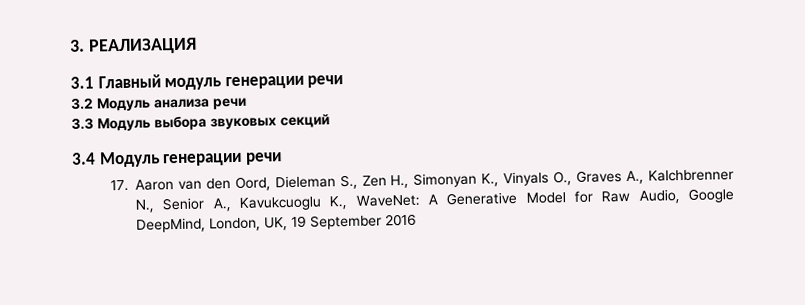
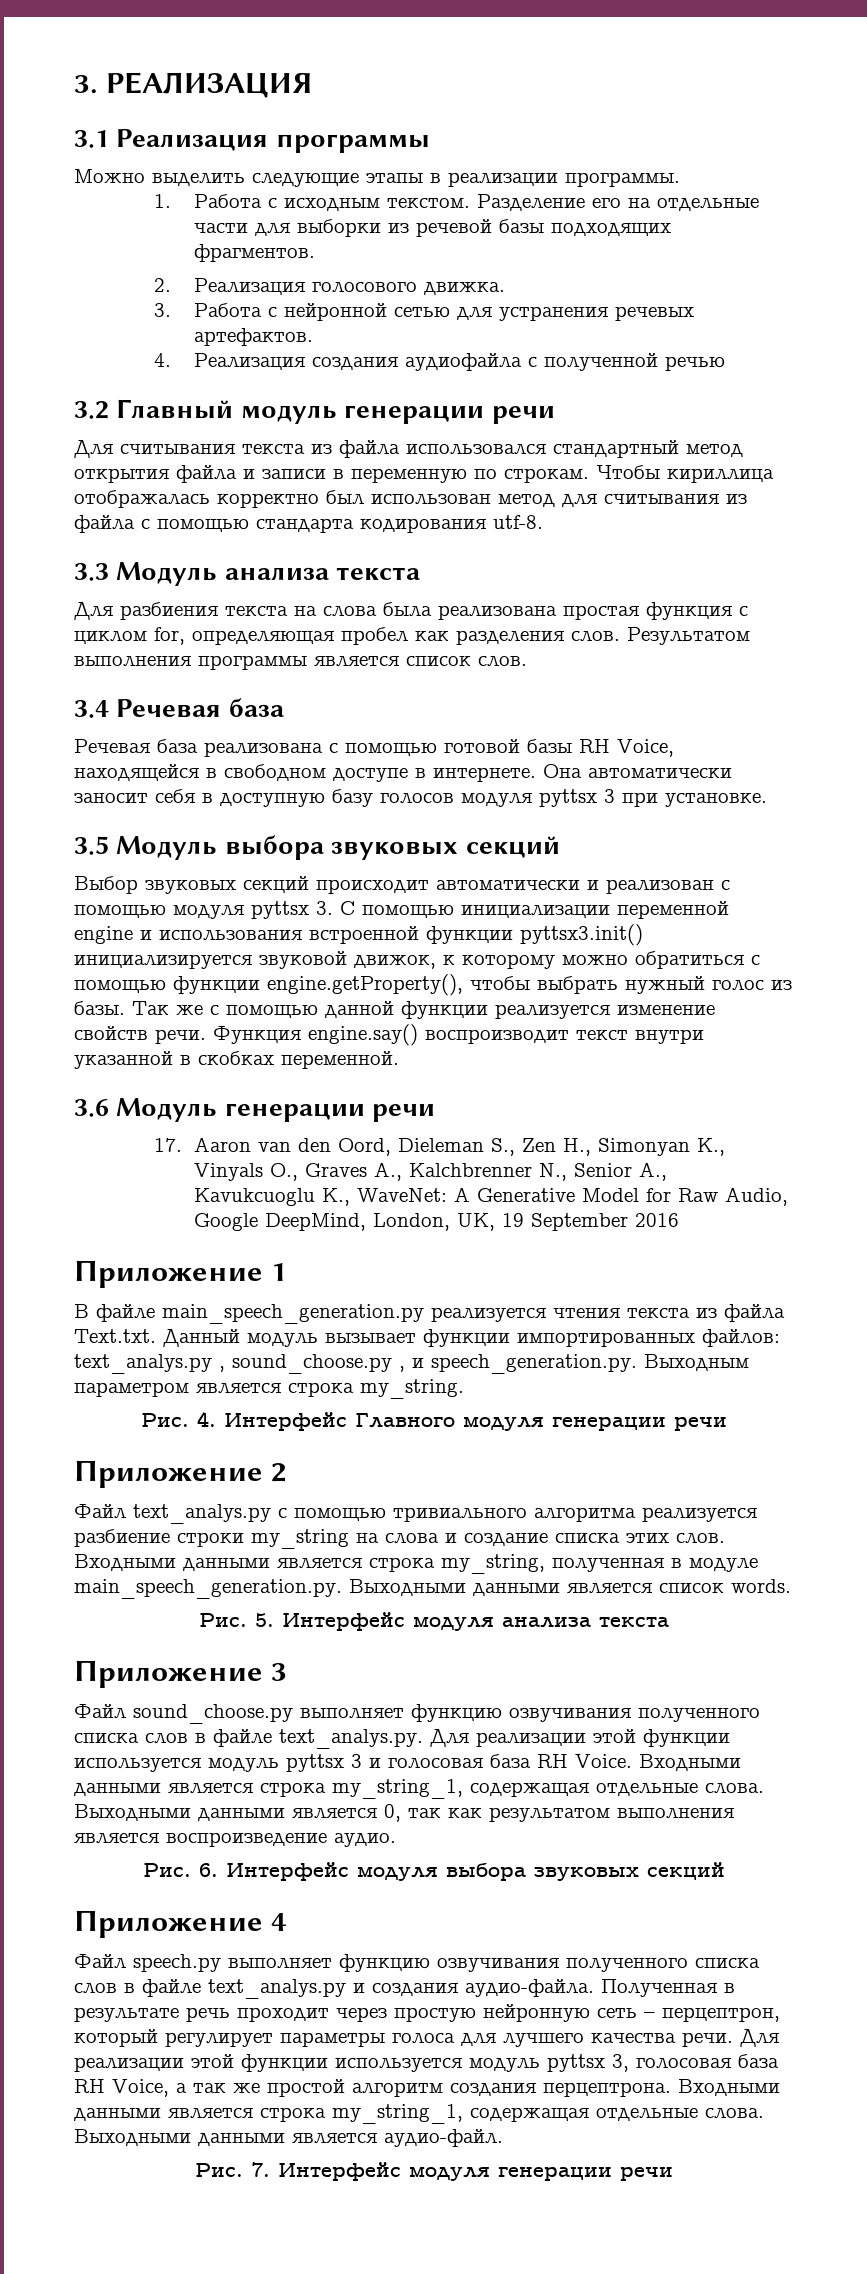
- 3.1 Главный модуль генерации речи
- 3.2 Модуль анализа речи
- 3.3 Модуль выбора звуковых секций
- 3.4 Модуль генерации речи
+ 3.1 Реализация программы
+ Можно выделить следующие этапы в реализации программы.
+ 1. Работа с исходным текстом. Разделение его на отдельные части для выборки из речевой базы подходящих фрагментов.
+ 2. Реализация голосового движка.
+ 3. Работа с нейронной сетью для устранения речевых артефактов.
+ 4. Реализация создания аудиофайла с полученной речью
+ 3.2 Главный модуль генерации речи
+ Для считывания текста из файла использовался стандартный метод открытия файла и записи в переменную по строкам. Чтобы кириллица отображалась корректно был использован метод для считывания из файла с помощью стандарта кодирования utf-8.
+ 3.3 Модуль анализа текста
+ Для разбиения текста на слова была реализована простая функция с циклом for, определяющая пробел как разделения слов. Результатом выполнения программы является список слов.
+ 3.4 Речевая база
+ Речевая база реализована с помощью готовой базы RH Voice, находящейся в свободном доступе в интернете. Она автоматически заносит себя в доступную базу голосов модуля pyttsx 3 при установке.
+ 3.5 Модуль выбора звуковых секций
+ Выбор звуковых секций происходит автоматически и реализован с помощью модуля pyttsx 3. С помощью инициализации переменной engine и использования встроенной функции pyttsx3.init() инициализируется звуковой движок, к которому можно обратиться с помощью функции engine.getProperty(), чтобы выбрать нужный голос из базы. Так же с помощью данной функции реализуется изменение свойств речи. Функция engine.say() воспроизводит текст внутри указанной в скобках переменной.
+ 3.6 Модуль генерации речи
+ Приложение 1
+ В файле main_speech_generation.py реализуется чтения текста из файла Text.txt. Данный модуль вызывает функции импортированных файлов: text_analys.py , sound_choose.py , и speech_generation.py. Выходным параметром является строка my_string.
+ Рис. 4. Интерфейс Главного модуля генерации речи
+ Приложение 2
+ Файл text_analys.py с помощью тривиального алгоритма реализуется разбиение строки my_string на слова и создание списка этих слов. Входными данными является строка my_string, полученная в модуле main_speech_generation.py. Выходными данными является список words.
+ Рис. 5. Интерфейс модуля анализа текста
+ Приложение 3
+ Файл sound_choose.py выполняет функцию озвучивания полученного списка слов в файле text_analys.py. Для реализации этой функции используется модуль pyttsx 3 и голосовая база RH Voice. Входными данными является строка my_string_1, содержащая отдельные слова. Выходными данными является 0, так как результатом выполнения является воспроизведение аудио.
+ Рис. 6. Интерфейс модуля выбора звуковых секций
+ Приложение 4
+ Файл speech.py выполняет функцию озвучивания полученного списка слов в файле text_analys.py и создания аудио-файла. Полученная в результате речь проходит через простую нейронную сеть – перцептрон, который регулирует параметры голоса для лучшего качества речи. Для реализации этой функции используется модуль pyttsx 3, голосовая база RH Voice, а так же простой алгоритм создания перцептрона. Входными данными является строка my_string_1, содержащая отдельные слова. Выходными данными является аудио-файл.
+ Рис. 7. Интерфейс модуля генерации речи

